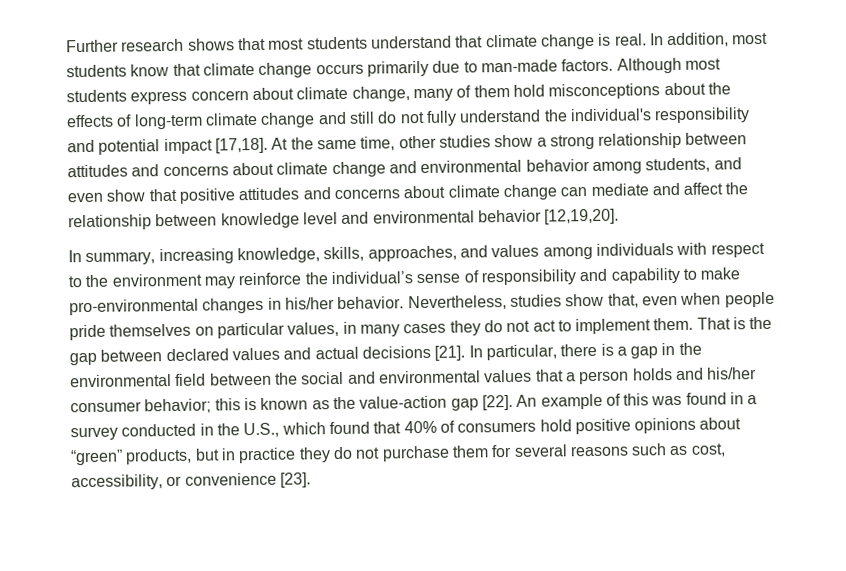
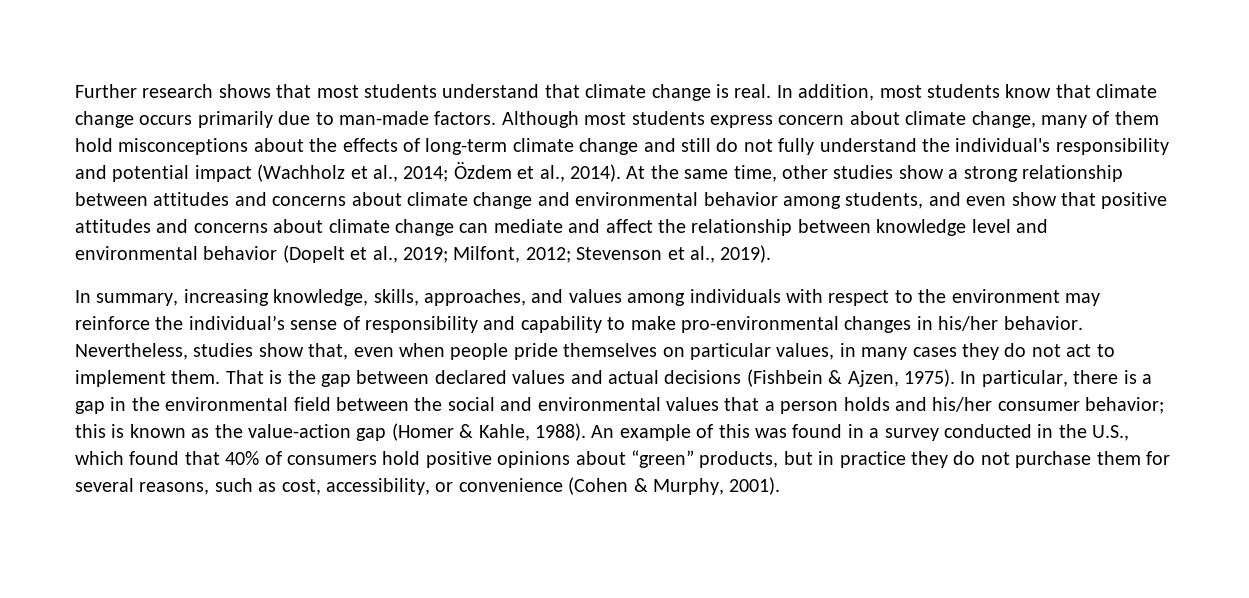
- Although most students express concern about climate change, many of them hold misconceptions about the effects of long-term climate change and still do not fully understand the individual's responsibility and potential impact [17,18].
+ Although most students express concern about climate change, many of them hold misconceptions about the effects of long-term climate change and still do not fully understand the individual's responsibility and potential impact (Wachholz et al., 2014; Özdem et al., 2014).
- At the same time, other studies show a strong relationship between attitudes and concerns about climate change and environmental behavior among students, and even show that positive attitudes and concerns about climate change can mediate and affect the relationship between knowledge level and environmental behavior [12,19,20].
+ At the same time, other studies show a strong relationship between attitudes and concerns about climate change and environmental behavior among students, and even show that positive attitudes and concerns about climate change can mediate and affect the relationship between knowledge level and environmental behavior (Dopelt et al., 2019; Milfont, 2012; Stevenson et al., 2019).
- That is the gap between declared values and actual decisions [21].
+ That is the gap between declared values and actual decisions (Fishbein & Ajzen, 1975).
- In particular, there is a gap in the environmental field between the social and environmental values that a person holds and his/her consumer behavior; this is known as the value-action gap [22].
+ In particular, there is a gap in the environmental field between the social and environmental values that a person holds and his/her consumer behavior; this is known as the value-action gap (Homer & Kahle, 1988).
- An example of this was found in a survey conducted in the U.S., which found that 40% of consumers hold positive opinions about “green” products, but in practice they do not purchase them for several reasons such as cost, accessibility, or convenience [23].
+ An example of this was found in a survey conducted in the U.S., which found that 40% of consumers hold positive opinions about “green” products, but in practice they do not purchase them for several reasons, such as cost, accessibility, or convenience (Cohen & Murphy, 2001).

